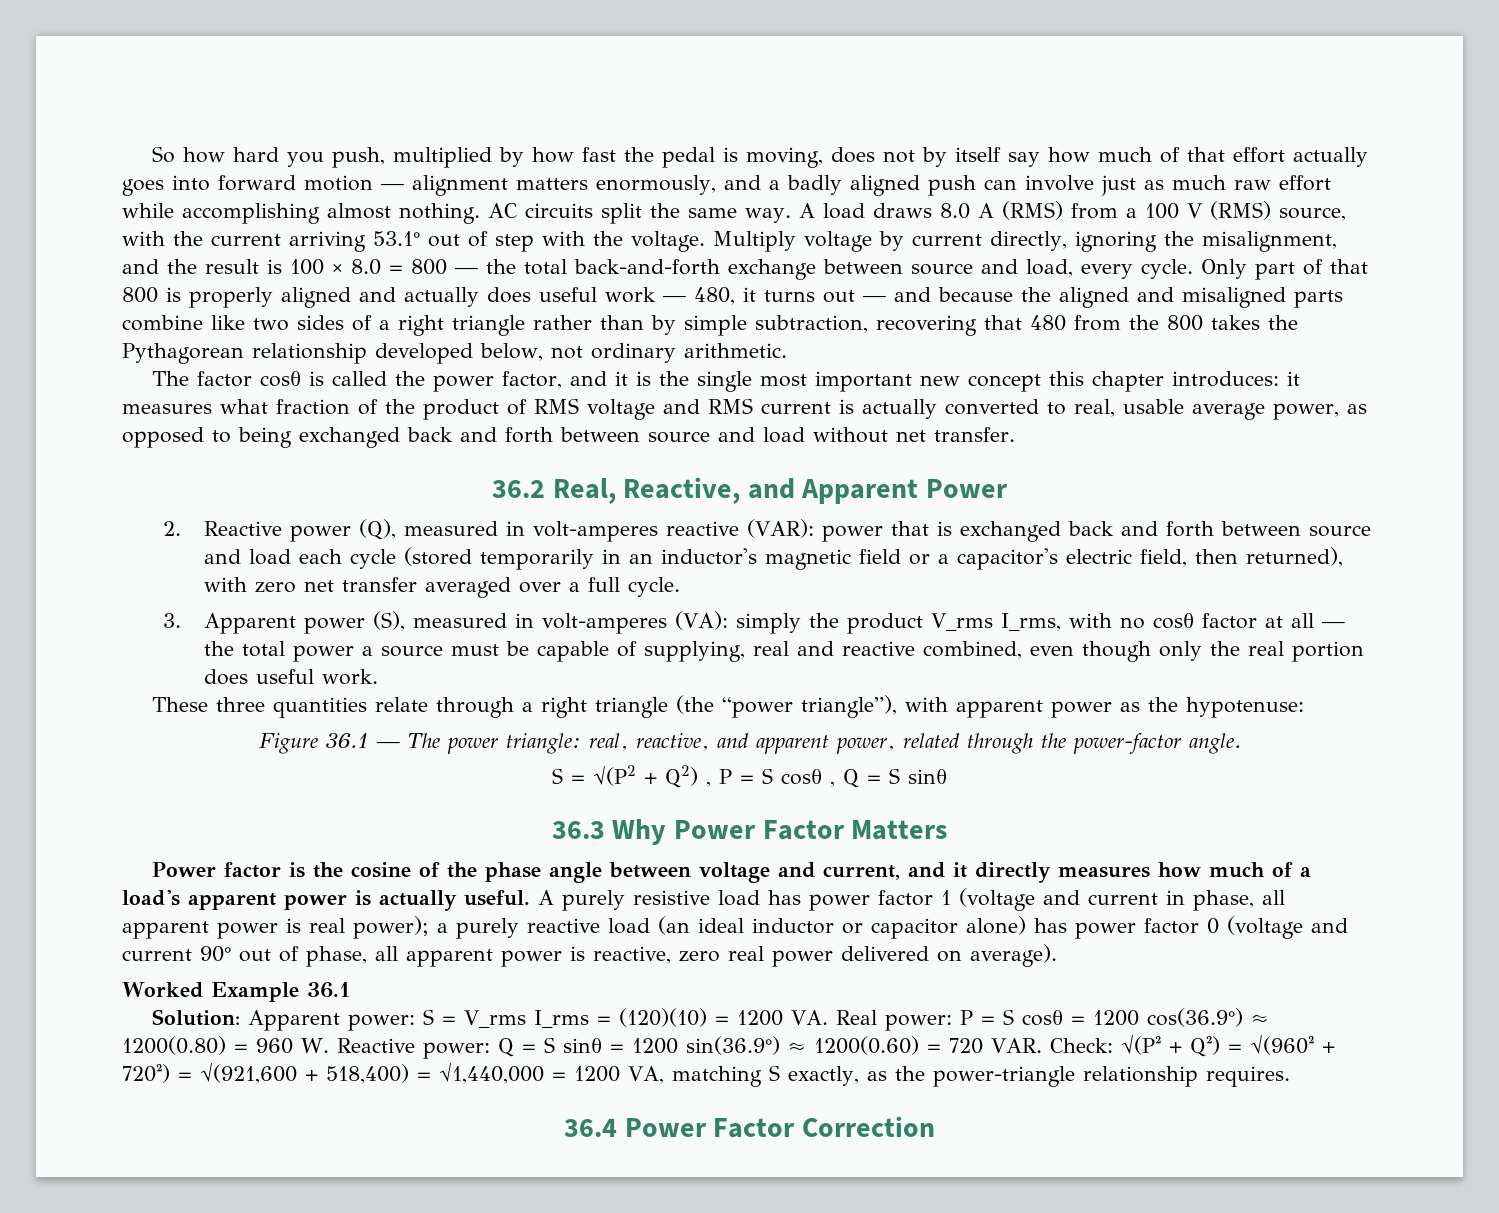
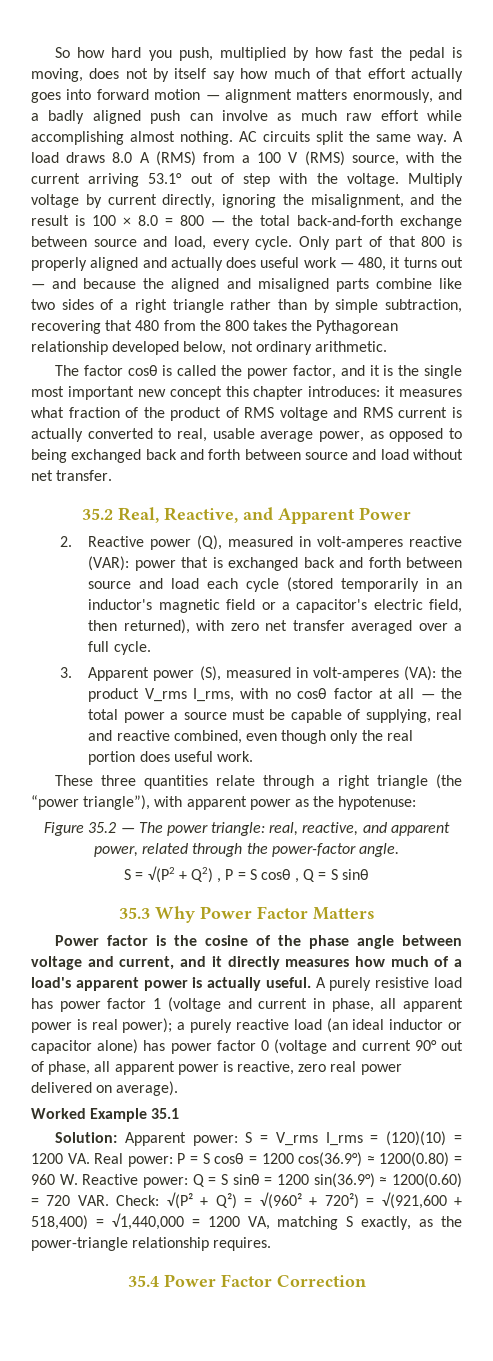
- So how hard you push, multiplied by how fast the pedal is moving, does not by itself say how much of that effort actually goes into forward motion — alignment matters enormously, and a badly aligned push can involve just as much raw effort while accomplishing almost nothing.
+ So how hard you push, multiplied by how fast the pedal is moving, does not by itself say how much of that effort actually goes into forward motion — alignment matters enormously, and a badly aligned push can involve as much raw effort while accomplishing almost nothing.
- 36.2 Real, Reactive, and Apparent Power
+ 35.2 Real, Reactive, and Apparent Power
- 3. Apparent power (S), measured in volt-amperes (VA): simply the product V_rms I_rms, with no cosθ factor at all — the total power a source must be capable of supplying, real and reactive combined, even though only the real portion does useful work.
+ 3. Apparent power (S), measured in volt-amperes (VA): the product V_rms I_rms, with no cosθ factor at all — the total power a source must be capable of supplying, real and reactive combined, even though only the real portion does useful work.
- Figure 36.1 — The power triangle: real, reactive, and apparent power, related through the power-factor angle.
+ Figure 35.2 — The power triangle: real, reactive, and apparent power, related through the power-factor angle.
- 36.3 Why Power Factor Matters
+ 35.3 Why Power Factor Matters
- Worked Example 36.1
+ Worked Example 35.1
- 36.4 Power Factor Correction
+ 35.4 Power Factor Correction

